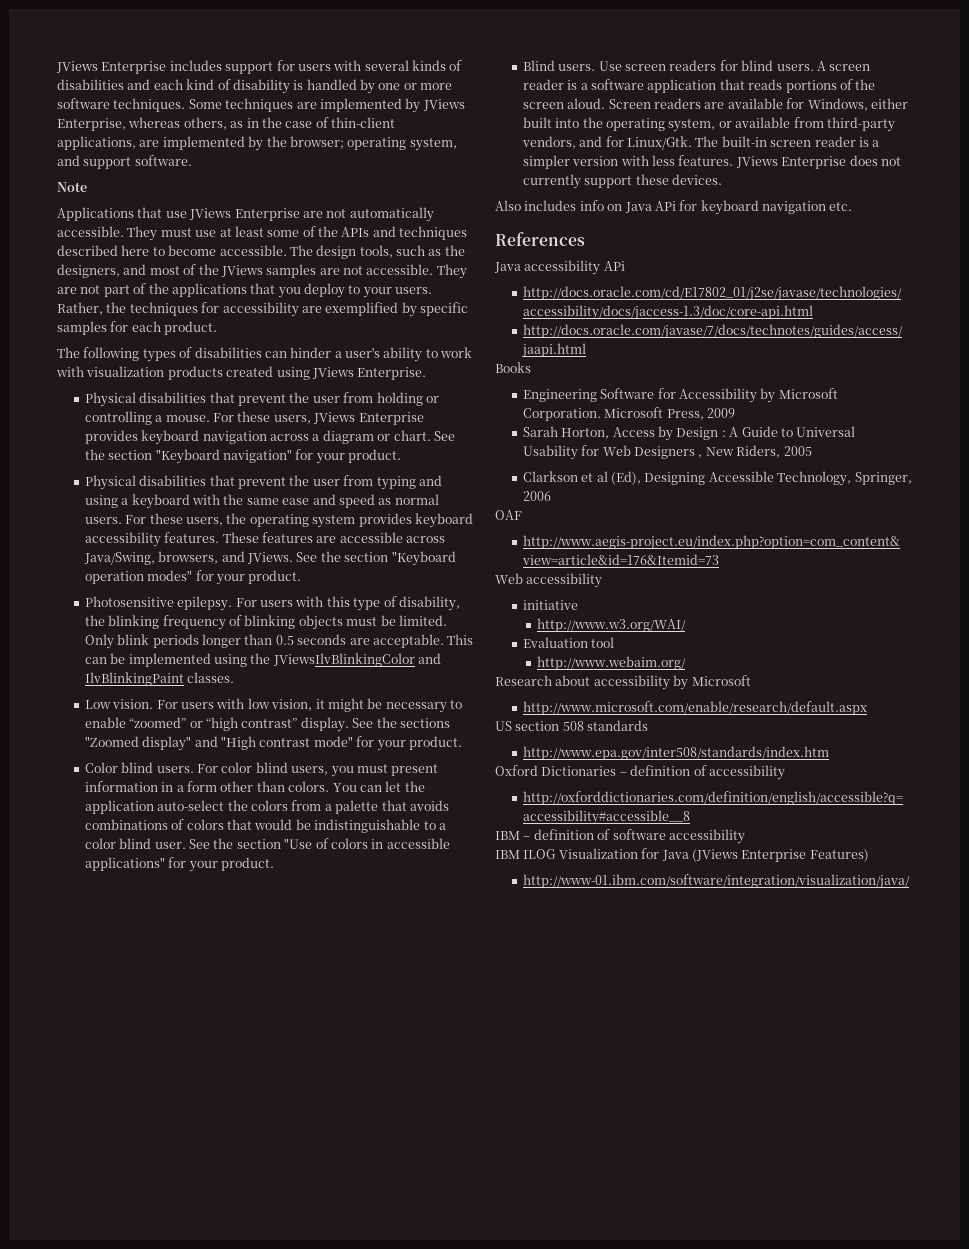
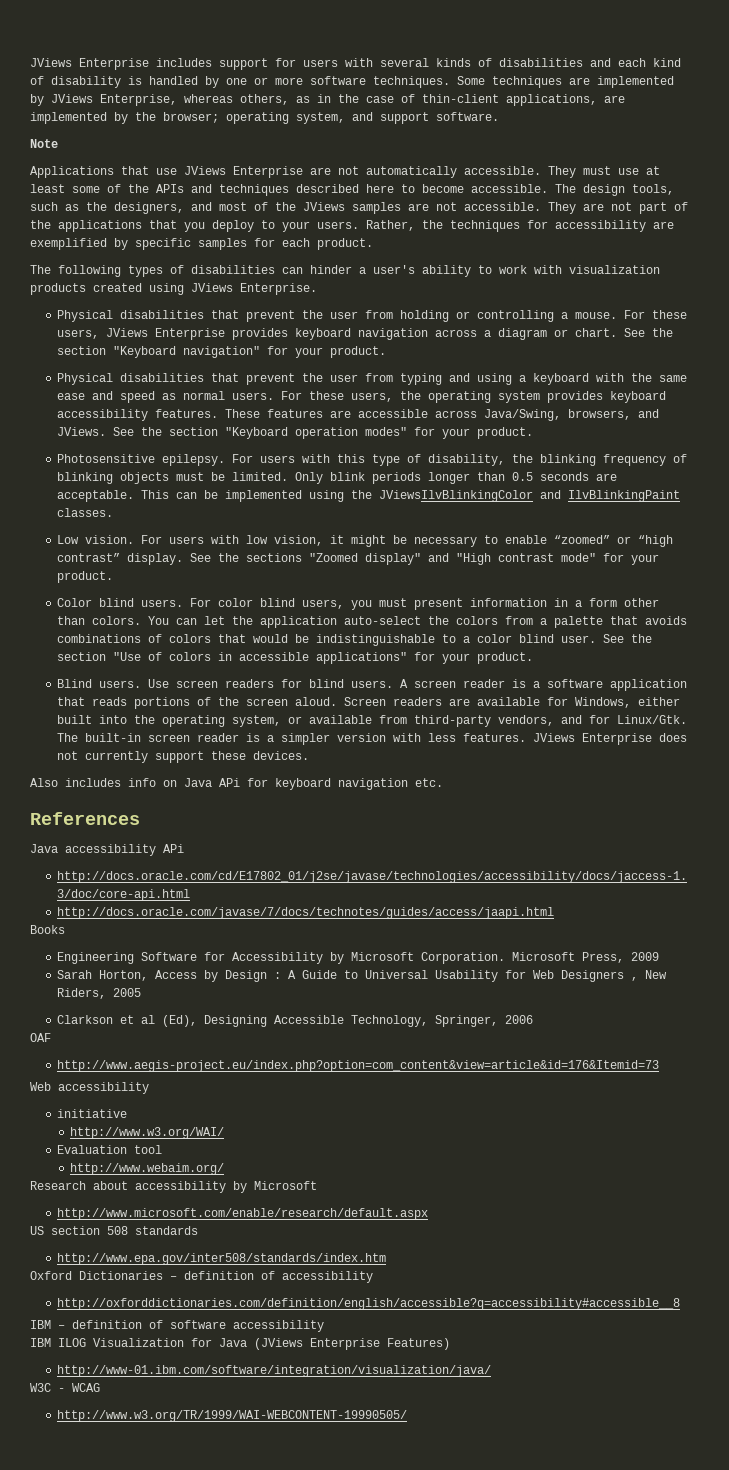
+ W3C - WCAG
+ http://www.w3.org/TR/1999/WAI-WEBCONTENT-19990505/

